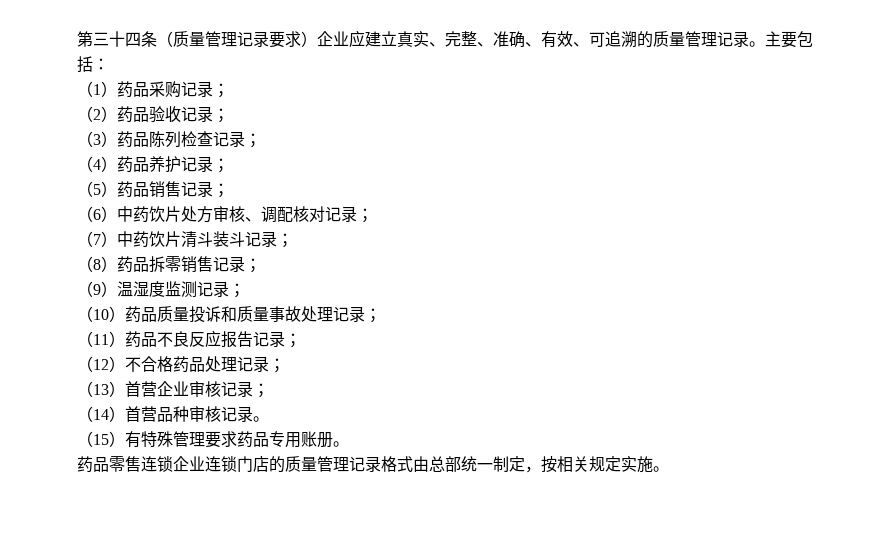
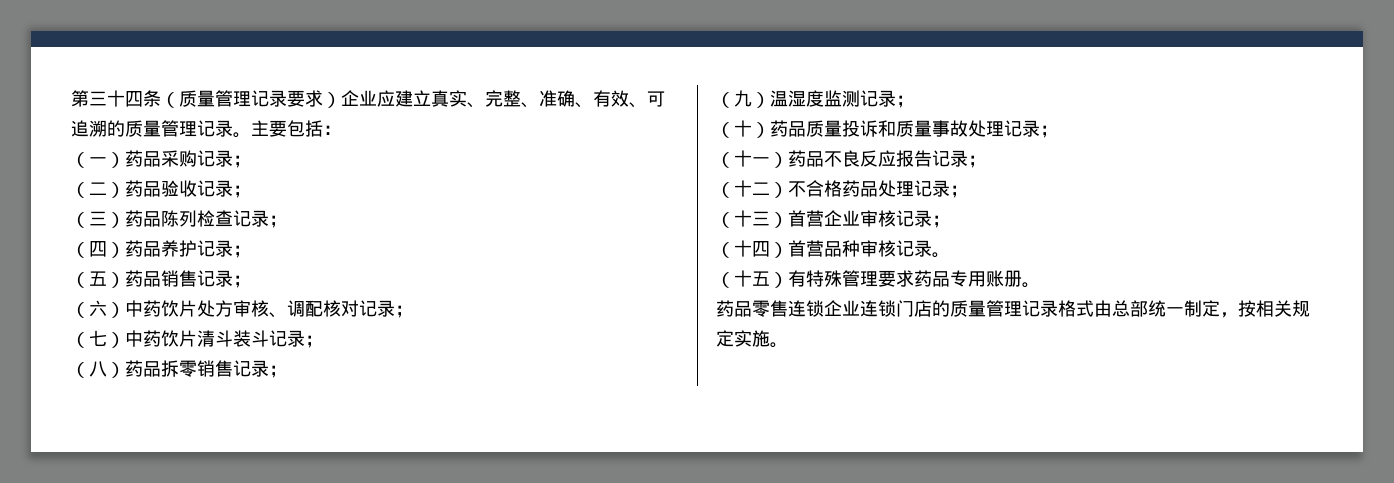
- （1）药品采购记录；
+ （一）药品采购记录；
- （2）药品验收记录；
+ （二）药品验收记录；
- （3）药品陈列检查记录；
+ （三）药品陈列检查记录；
- （4）药品养护记录；
+ （四）药品养护记录；
- （5）药品销售记录；
+ （五）药品销售记录；
- （6）中药饮片处方审核、调配核对记录；
+ （六）中药饮片处方审核、调配核对记录；
- （7）中药饮片清斗装斗记录；
+ （七）中药饮片清斗装斗记录；
- （8）药品拆零销售记录；
+ （八）药品拆零销售记录；
- （9）温湿度监测记录；
+ （九）温湿度监测记录；
- （10）药品质量投诉和质量事故处理记录；
+ （十）药品质量投诉和质量事故处理记录；
- （11）药品不良反应报告记录；
+ （十一）药品不良反应报告记录；
- （12）不合格药品处理记录；
+ （十二）不合格药品处理记录；
- （13）首营企业审核记录；
+ （十三）首营企业审核记录；
- （14）首营品种审核记录。
+ （十四）首营品种审核记录。
- （15）有特殊管理要求药品专用账册。
+ （十五）有特殊管理要求药品专用账册。

